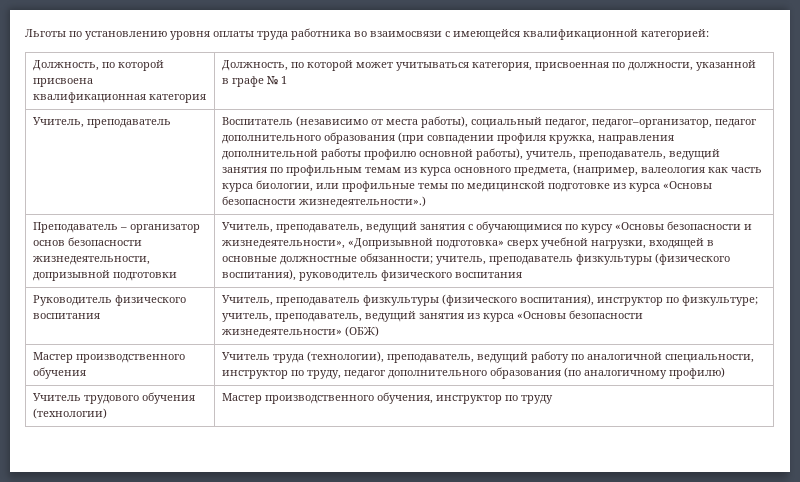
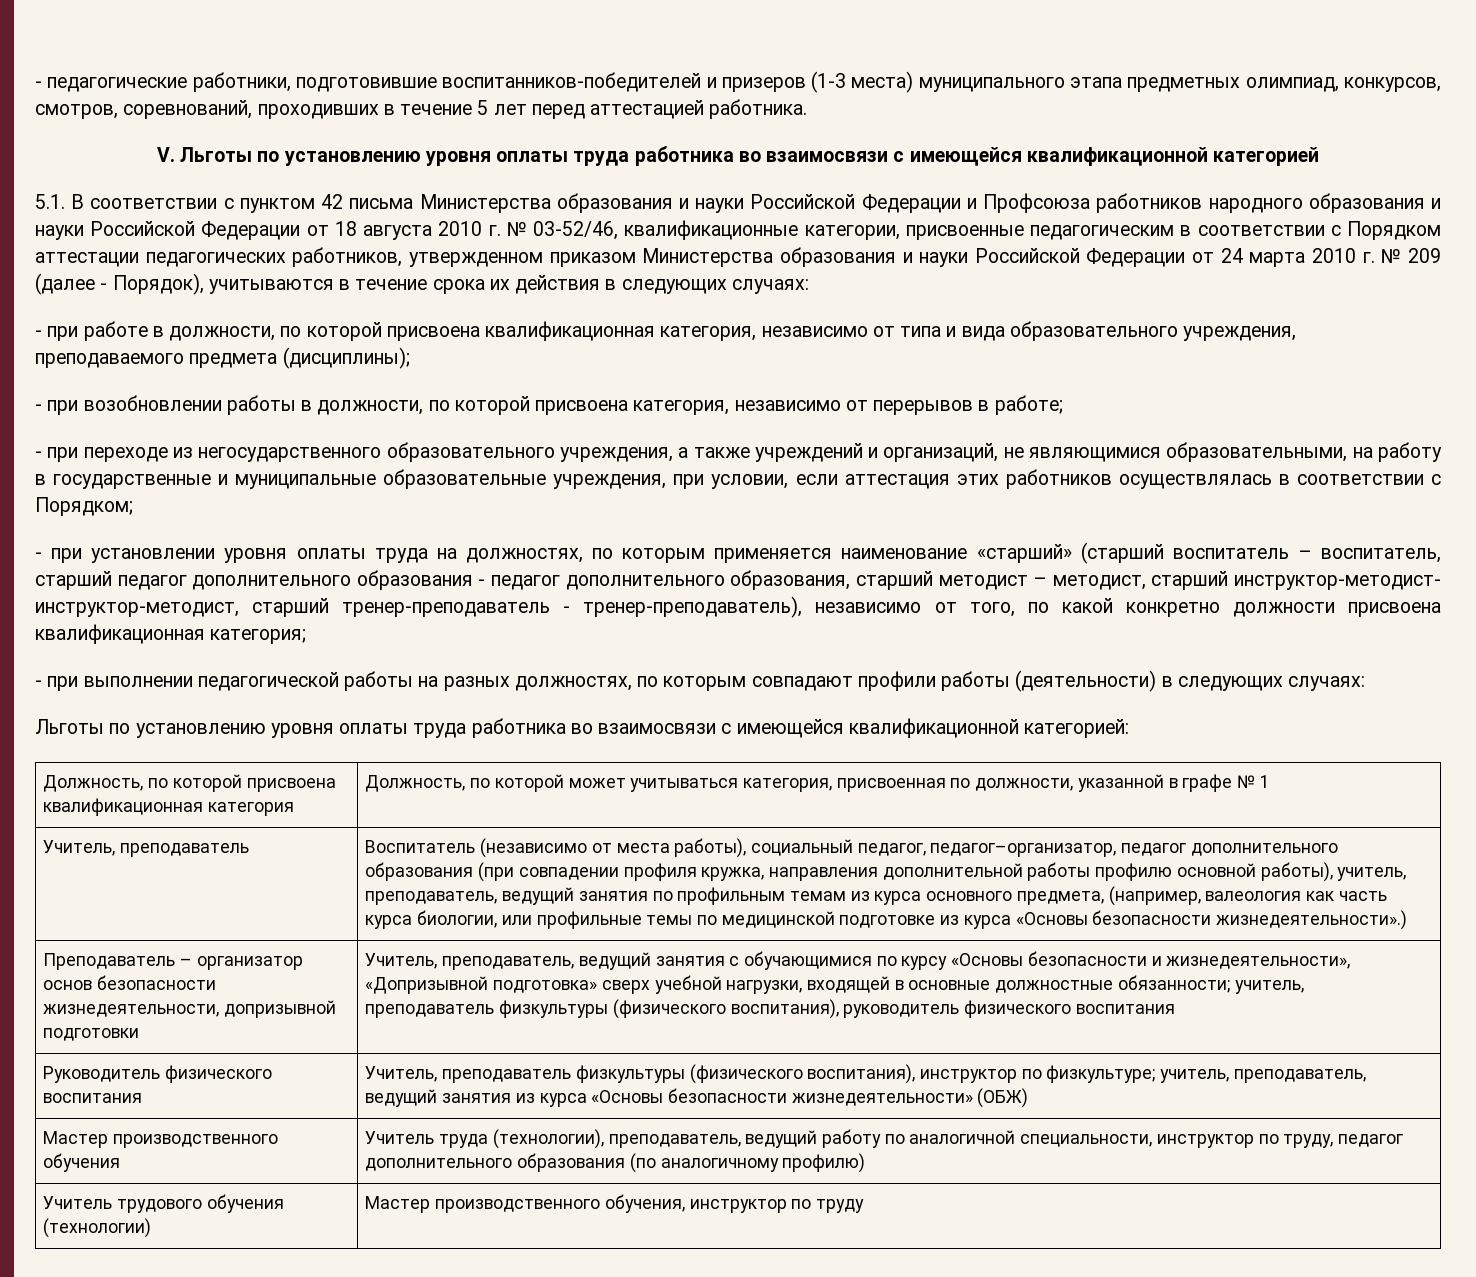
+ - педагогические работники, подготовившие воспитанников-победителей и призеров (1-3 места) муниципального этапа предметных олимпиад, конкурсов, смотров, соревнований, проходивших в течение 5 лет перед аттестацией работника.
+ V. Льготы по установлению уровня оплаты труда работника во взаимосвязи с имеющейся квалификационной категорией
+ 5.1. В соответствии с пунктом 42 письма Министерства образования и науки Российской Федерации и Профсоюза работников народного образования и науки Российской Федерации от 18 августа 2010 г. № 03-52/46, квалификационные категории, присвоенные педагогическим в соответствии с Порядком аттестации педагогических работников, утвержденном приказом Министерства образования и науки Российской Федерации от 24 марта 2010 г. № 209 (далее - Порядок), учитываются в течение срока их действия в следующих случаях:
+ - при работе в должности, по которой присвоена квалификационная категория, независимо от типа и вида образовательного учреждения, преподаваемого предмета (дисциплины);
+ - при возобновлении работы в должности, по которой присвоена категория, независимо от перерывов в работе;
+ - при переходе из негосударственного образовательного учреждения, а также учреждений и организаций, не являющимися образовательными, на работу в государственные и муниципальные образовательные учреждения, при условии, если аттестация этих работников осуществлялась в соответствии с Порядком;
+ - при установлении уровня оплаты труда на должностях, по которым применяется наименование «старший» (старший воспитатель – воспитатель, старший педагог дополнительного образования - педагог дополнительного образования, старший методист – методист, старший инструктор-методист- инструктор-методист, старший тренер-преподаватель - тренер-преподаватель), независимо от того, по какой конкретно должности присвоена квалификационная категория;
+ - при выполнении педагогической работы на разных должностях, по которым совпадают профили работы (деятельности) в следующих случаях:

